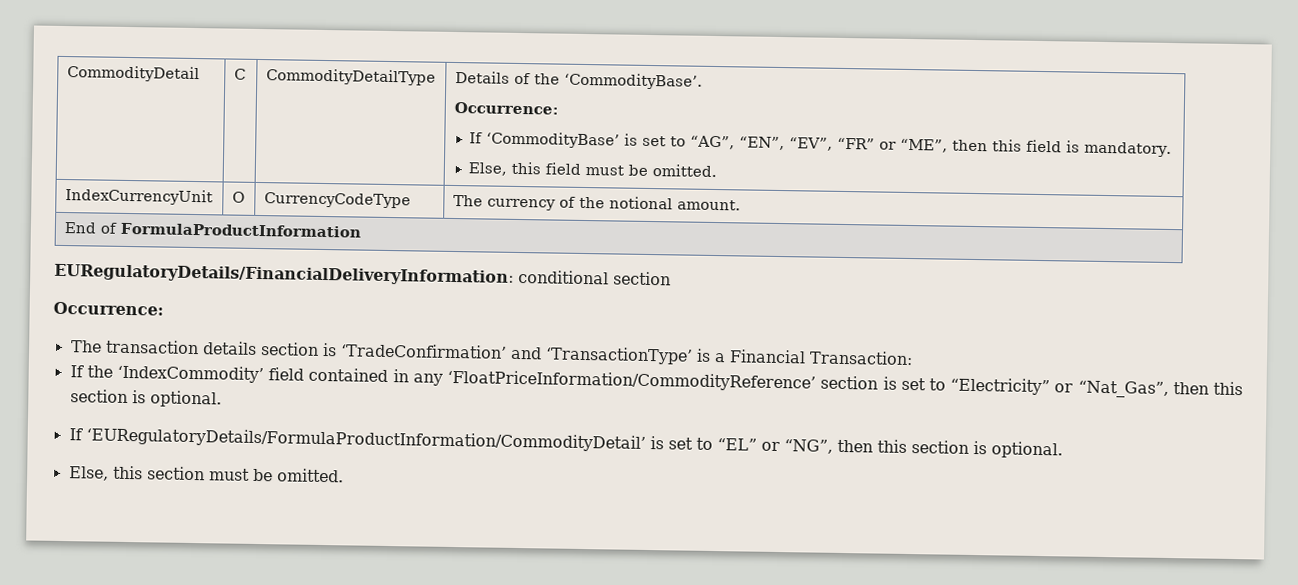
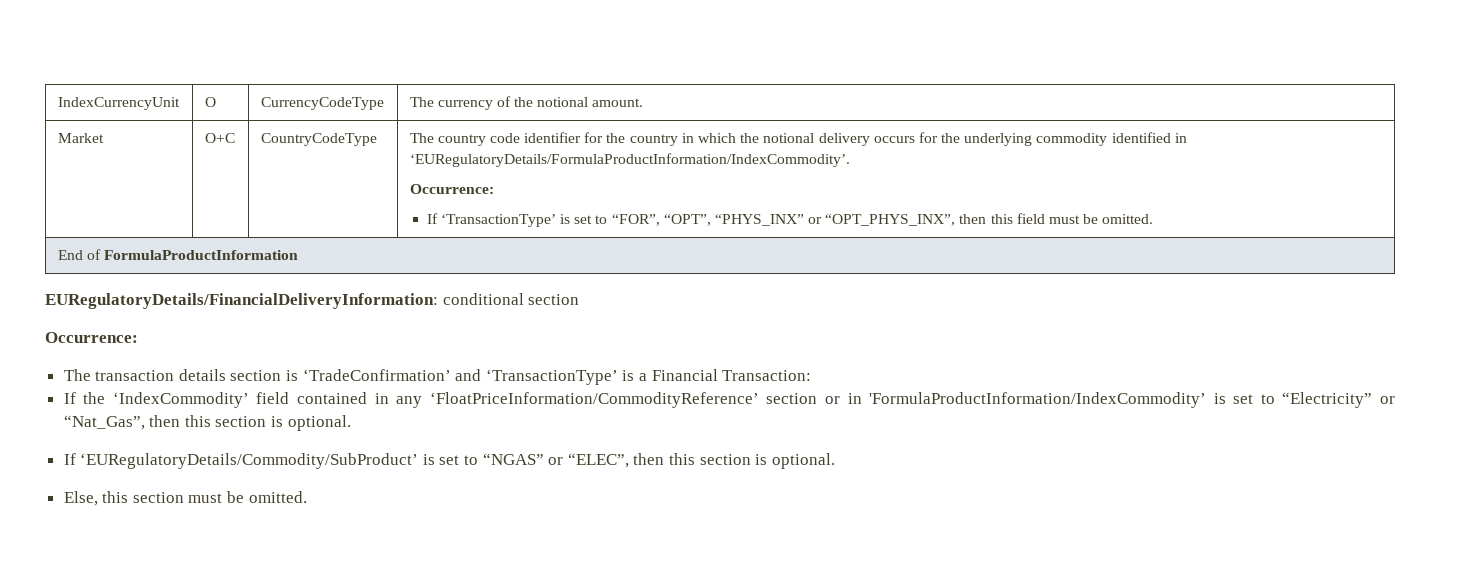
- CommodityDetail | C | CommodityDetailType | Details of the ‘CommodityBase’.
- Occurrence:
- If ‘CommodityBase’ is set to “AG”, “EN”, “EV”, “FR” or “ME”, then this field is mandatory.
- Else, this field must be omitted.
+ Market | O+C | CountryCodeType | The country code identifier for the country in which the notional delivery occurs for the underlying commodity identified in ‘EURegulatoryDetails/FormulaProductInformation/IndexCommodity’.
+ Occurrence:
+ If ‘TransactionType’ is set to “FOR”, “OPT”, “PHYS_INX” or “OPT_PHYS_INX”, then this field must be omitted.
- If the ‘IndexCommodity’ field contained in any ‘FloatPriceInformation/CommodityReference’ section is set to “Electricity” or “Nat_Gas”, then this section is optional.
+ If the ‘IndexCommodity’ field contained in any ‘FloatPriceInformation/CommodityReference’ section or in 'FormulaProductInformation/IndexCommodity’ is set to “Electricity” or “Nat_Gas”, then this section is optional.
- If ‘EURegulatoryDetails/FormulaProductInformation/CommodityDetail’ is set to “EL” or “NG”, then this section is optional.
+ If ‘EURegulatoryDetails/Commodity/SubProduct’ is set to “NGAS” or “ELEC”, then this section is optional.

